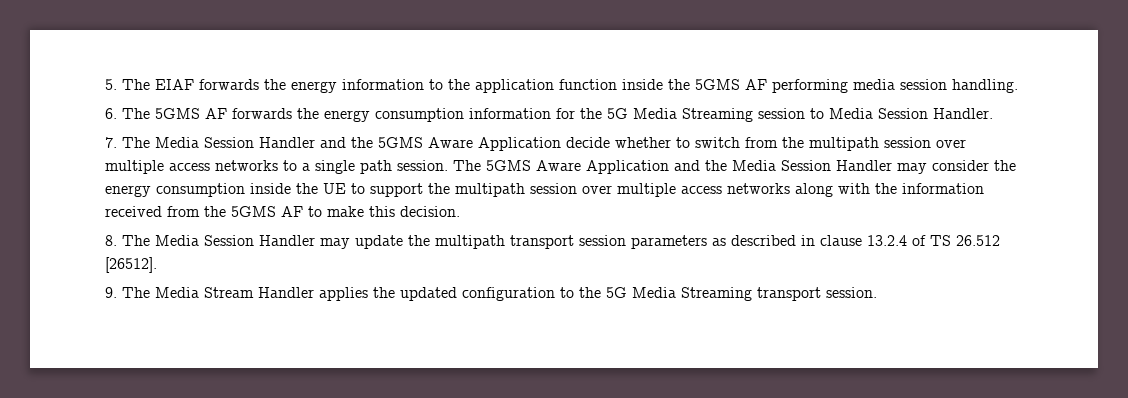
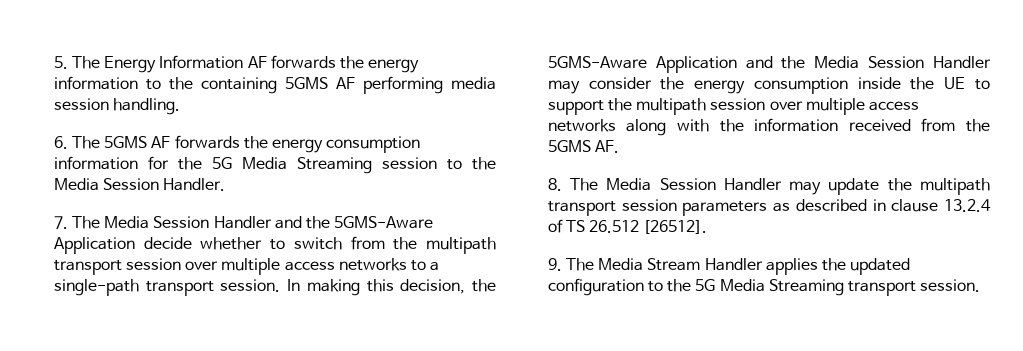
- 5. The EIAF forwards the energy information to the application function inside the 5GMS AF performing media session handling.
+ 5. The Energy Information AF forwards the energy information to the containing 5GMS AF performing media session handling.
- 6. The 5GMS AF forwards the energy consumption information for the 5G Media Streaming session to Media Session Handler.
+ 6. The 5GMS AF forwards the energy consumption information for the 5G Media Streaming session to the Media Session Handler.
- 7. The Media Session Handler and the 5GMS Aware Application decide whether to switch from the multipath session over multiple access networks to a single path session. The 5GMS Aware Application and the Media Session Handler may consider the energy consumption inside the UE to support the multipath session over multiple access networks along with the information received from the 5GMS AF to make this decision.
+ 7. The Media Session Handler and the 5GMS-Aware Application decide whether to switch from the multipath transport session over multiple access networks to a single-path transport session. In making this decision, the 5GMS-Aware Application and the Media Session Handler may consider the energy consumption inside the UE to support the multipath session over multiple access networks along with the information received from the 5GMS AF.

